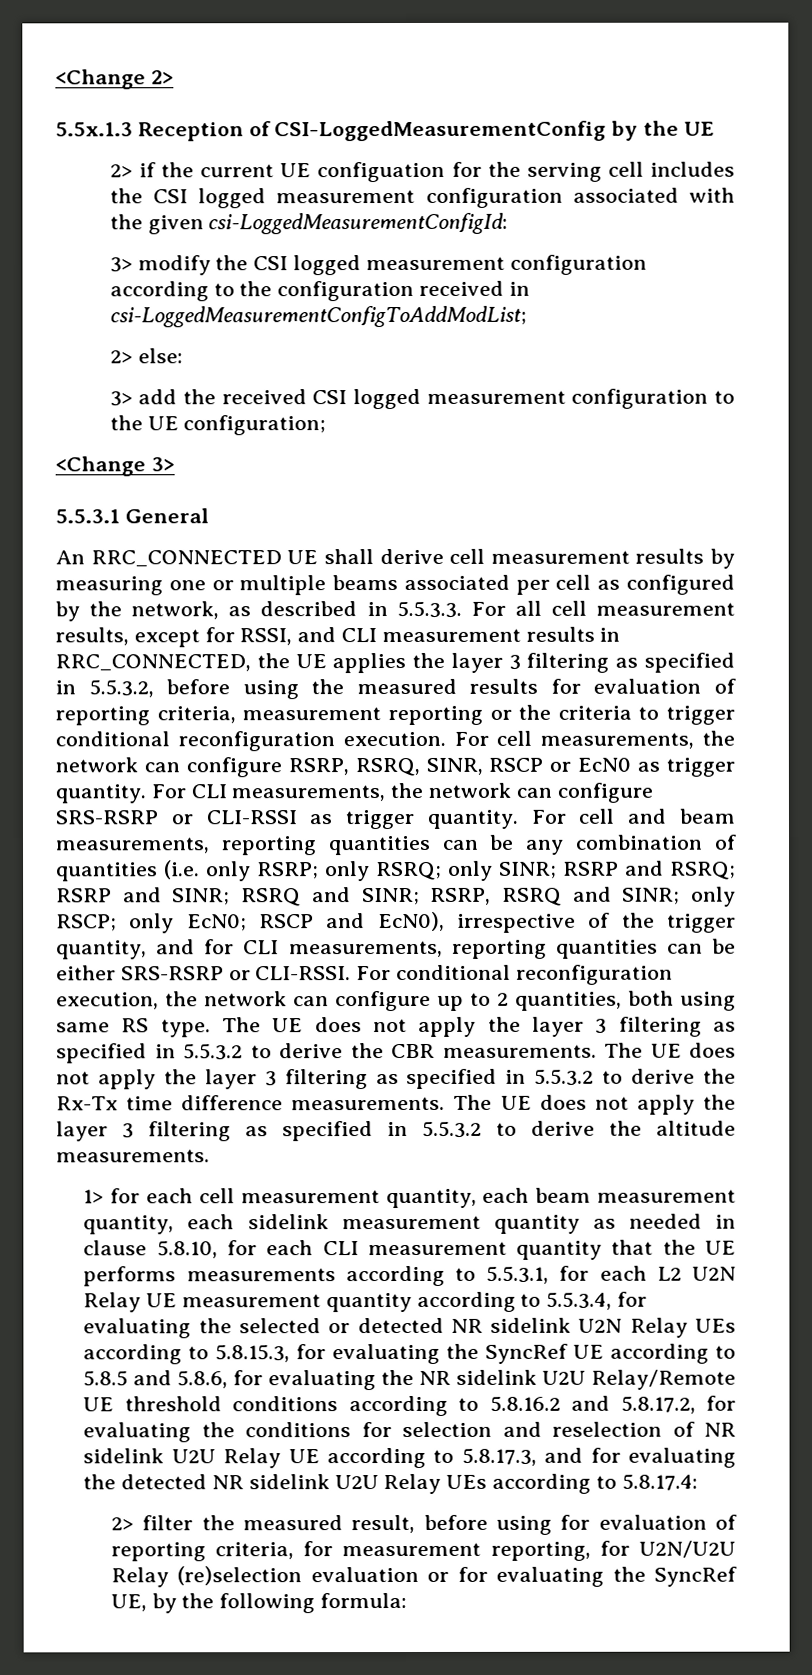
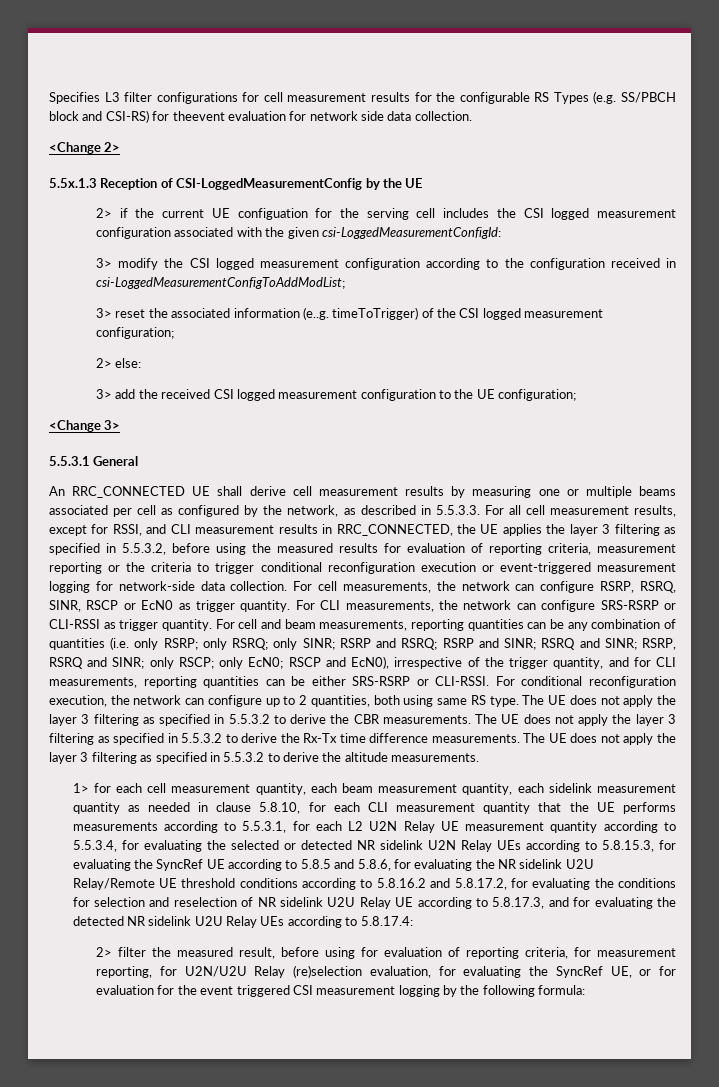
+ Specifies L3 filter configurations for cell measurement results for the configurable RS Types (e.g. SS/PBCH block and CSI-RS) for theevent evaluation for network side data collection.
+ 3> reset the associated information (e..g. timeToTrigger) of the CSI logged measurement configuration;
- An RRC_CONNECTED UE shall derive cell measurement results by measuring one or multiple beams associated per cell as configured by the network, as described in 5.5.3.3. For all cell measurement results, except for RSSI, and CLI measurement results in RRC_CONNECTED, the UE applies the layer 3 filtering as specified in 5.5.3.2, before using the measured results for evaluation of reporting criteria, measurement reporting or the criteria to trigger conditional reconfiguration execution.
+ An RRC_CONNECTED UE shall derive cell measurement results by measuring one or multiple beams associated per cell as configured by the network, as described in 5.5.3.3. For all cell measurement results, except for RSSI, and CLI measurement results in RRC_CONNECTED, the UE applies the layer 3 filtering as specified in 5.5.3.2, before using the measured results for evaluation of reporting criteria, measurement reporting or the criteria to trigger conditional reconfiguration execution or event-triggered measurement logging for network-side data collection.
- 2> filter the measured result, before using for evaluation of reporting criteria, for measurement reporting, for U2N/U2U Relay (re)selection evaluation or for evaluating the SyncRef UE, by the following formula:
+ 2> filter the measured result, before using for evaluation of reporting criteria, for measurement reporting, for U2N/U2U Relay (re)selection evaluation, for evaluating the SyncRef UE, or for evaluation for the event triggered CSI measurement logging by the following formula:

